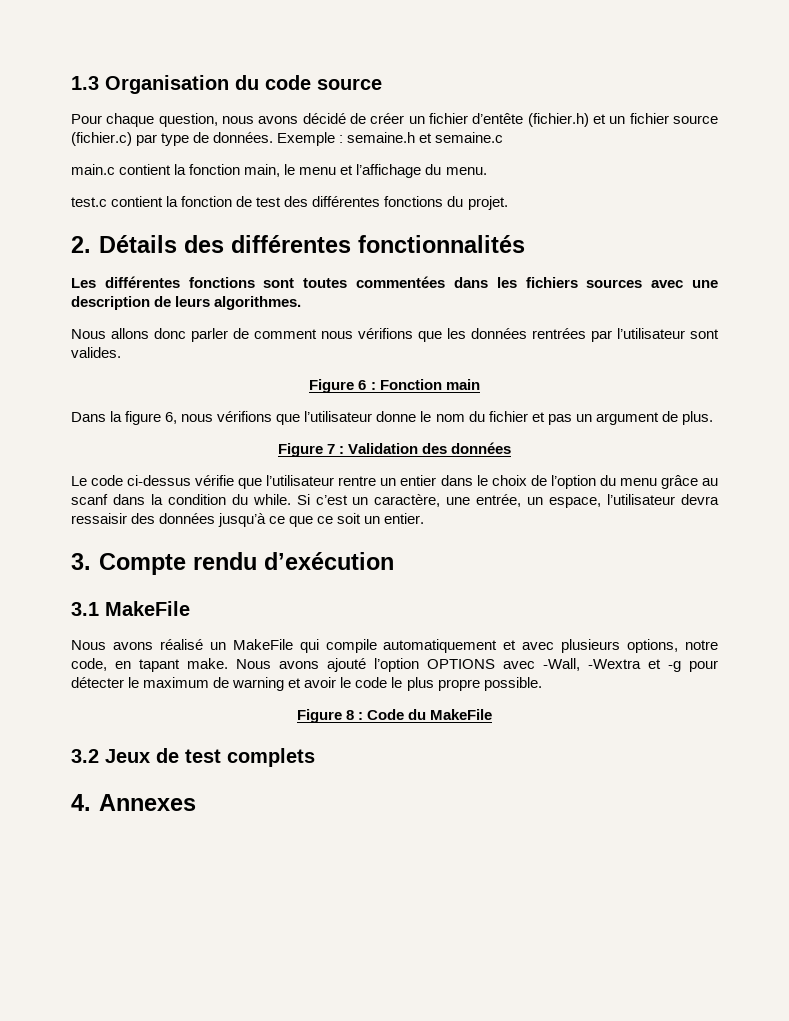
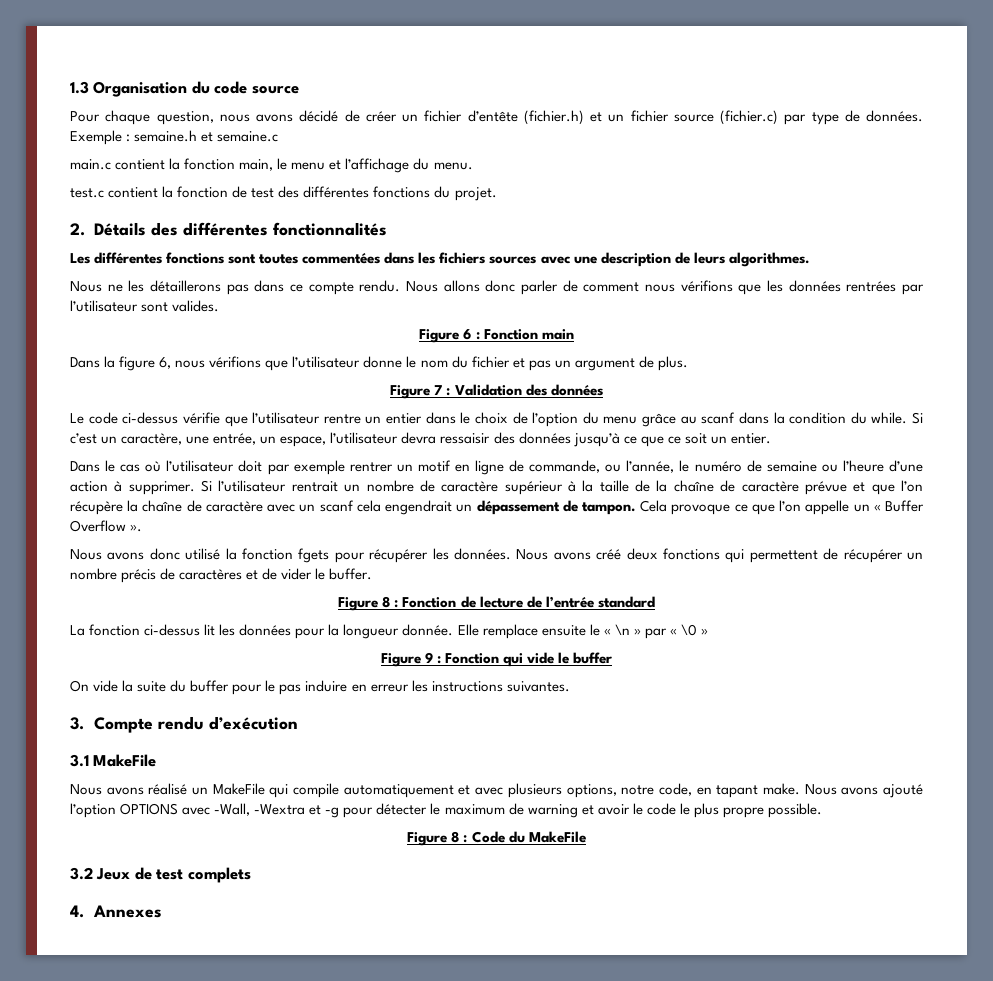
- Nous allons donc parler de comment nous vérifions que les données rentrées par l’utilisateur sont valides.
+ Nous ne les détaillerons pas dans ce compte rendu. Nous allons donc parler de comment nous vérifions que les données rentrées par l’utilisateur sont valides.
+ Dans le cas où l’utilisateur doit par exemple rentrer un motif en ligne de commande, ou l’année, le numéro de semaine ou l’heure d’une action à supprimer. Si l’utilisateur rentrait un nombre de caractère supérieur à la taille de la chaîne de caractère prévue et que l’on récupère la chaîne de caractère avec un scanf cela engendrait un dépassement de tampon. Cela provoque ce que l’on appelle un « Buffer Overflow ».
+ Nous avons donc utilisé la fonction fgets pour récupérer les données. Nous avons créé deux fonctions qui permettent de récupérer un nombre précis de caractères et de vider le buffer.
+ Figure 8 : Fonction de lecture de l’entrée standard
+ La fonction ci-dessus lit les données pour la longueur donnée. Elle remplace ensuite le « \n » par « \0 »
+ Figure 9 : Fonction qui vide le buffer
+ On vide la suite du buffer pour le pas induire en erreur les instructions suivantes.

